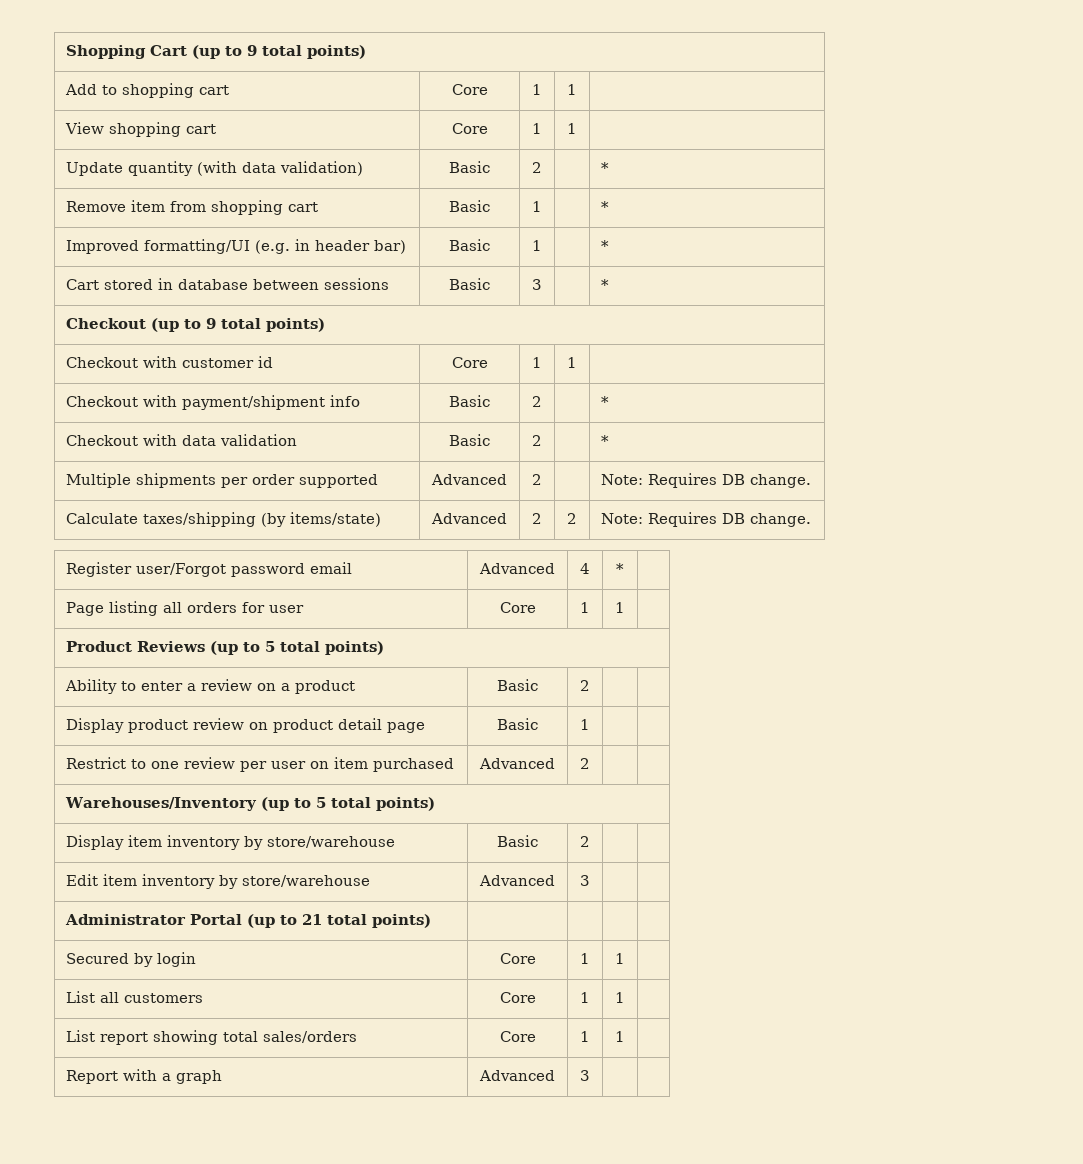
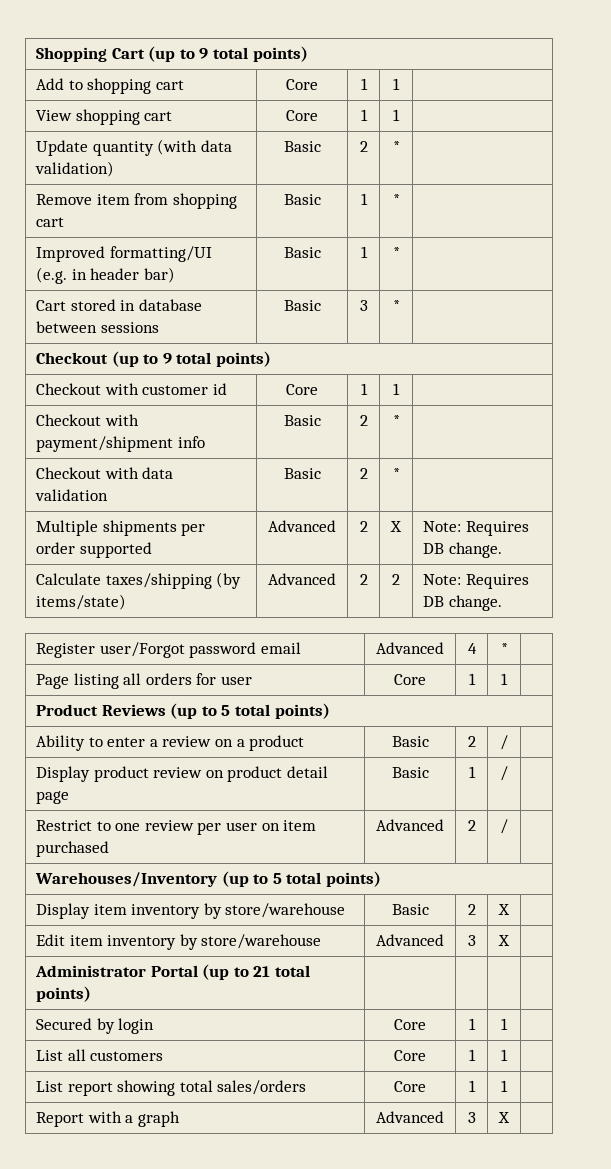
- Update quantity (with data validation) | Basic | 2 | | *
+ Update quantity (with data validation) | Basic | 2 | * |
- Remove item from shopping cart | Basic | 1 | | *
+ Remove item from shopping cart | Basic | 1 | * |
- Improved formatting/UI (e.g. in header bar) | Basic | 1 | | *
+ Improved formatting/UI (e.g. in header bar) | Basic | 1 | * |
- Cart stored in database between sessions | Basic | 3 | | *
+ Cart stored in database between sessions | Basic | 3 | * |
- Checkout with payment/shipment info | Basic | 2 | | *
+ Checkout with payment/shipment info | Basic | 2 | * |
- Checkout with data validation | Basic | 2 | | *
+ Checkout with data validation | Basic | 2 | * |
- Multiple shipments per order supported | Advanced | 2 | | Note: Requires DB change.
+ Multiple shipments per order supported | Advanced | 2 | X | Note: Requires DB change.
- Ability to enter a review on a product | Basic | 2 | |
+ Ability to enter a review on a product | Basic | 2 | / |
- Display product review on product detail page | Basic | 1 | |
+ Display product review on product detail page | Basic | 1 | / |
- Restrict to one review per user on item purchased | Advanced | 2 | |
+ Restrict to one review per user on item purchased | Advanced | 2 | / |
- Display item inventory by store/warehouse | Basic | 2 | |
+ Display item inventory by store/warehouse | Basic | 2 | X |
- Edit item inventory by store/warehouse | Advanced | 3 | |
+ Edit item inventory by store/warehouse | Advanced | 3 | X |
- Report with a graph | Advanced | 3 | |
+ Report with a graph | Advanced | 3 | X |

